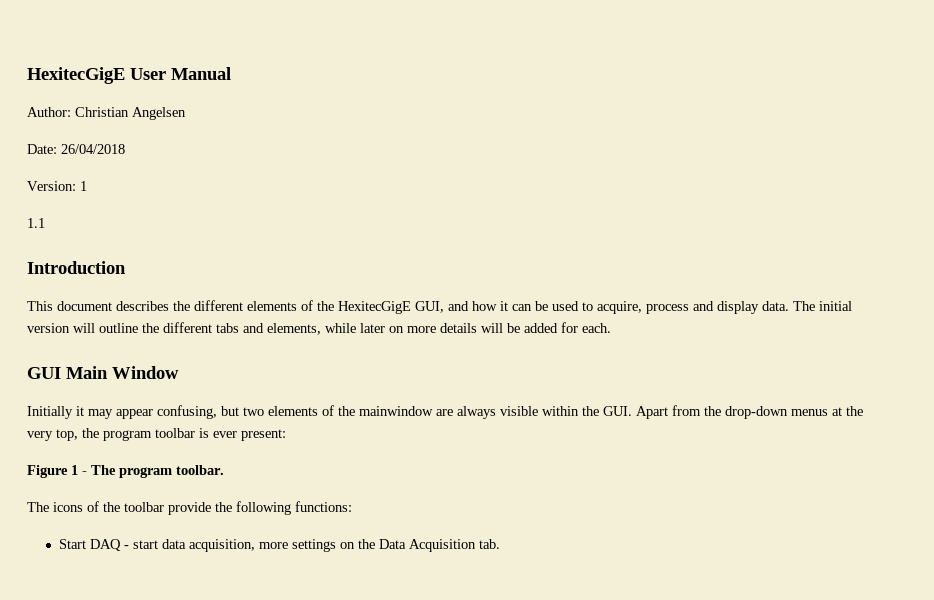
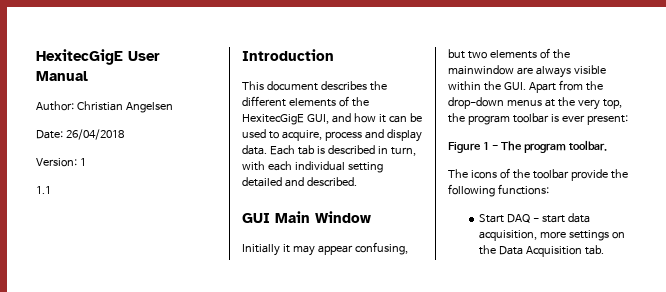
- The initial version will outline the different tabs and elements, while later on more details will be added for each.
+ Each tab is described in turn, with each individual setting detailed and described.

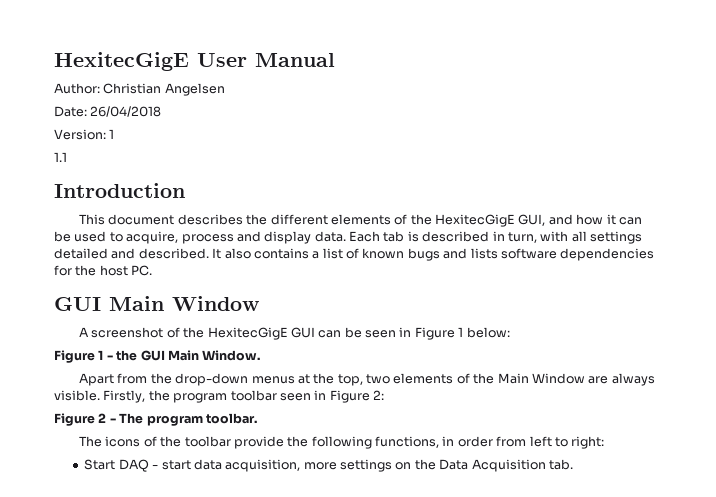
- Each tab is described in turn, with each individual setting detailed and described.
+ Each tab is described in turn, with all settings detailed and described. It also contains a list of known bugs and lists software dependencies for the host PC.
  GUI Main Window
- Initially it may appear confusing, but two elements of the mainwindow are always visible within the GUI. Apart from the drop-down menus at the very top, the program toolbar is ever present:
- Figure 1 - The program toolbar.
+ A screenshot of the HexitecGigE GUI can be seen in Figure 1 below:
+ Figure 1 - the GUI Main Window.
+ Apart from the drop-down menus at the top, two elements of the Main Window are always visible. Firstly, the program toolbar seen in Figure 2:
+ Figure 2 - The program toolbar.
- The icons of the toolbar provide the following functions:
+ The icons of the toolbar provide the following functions, in order from left to right:

